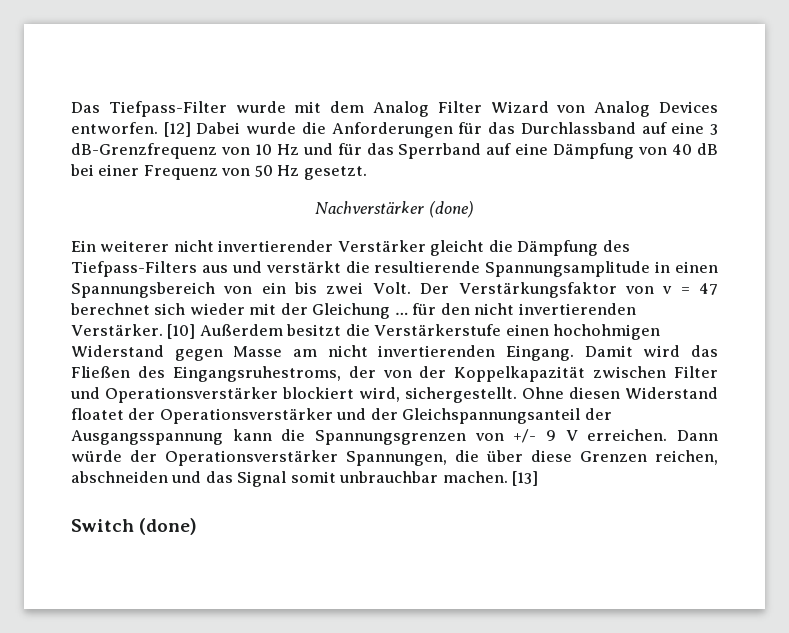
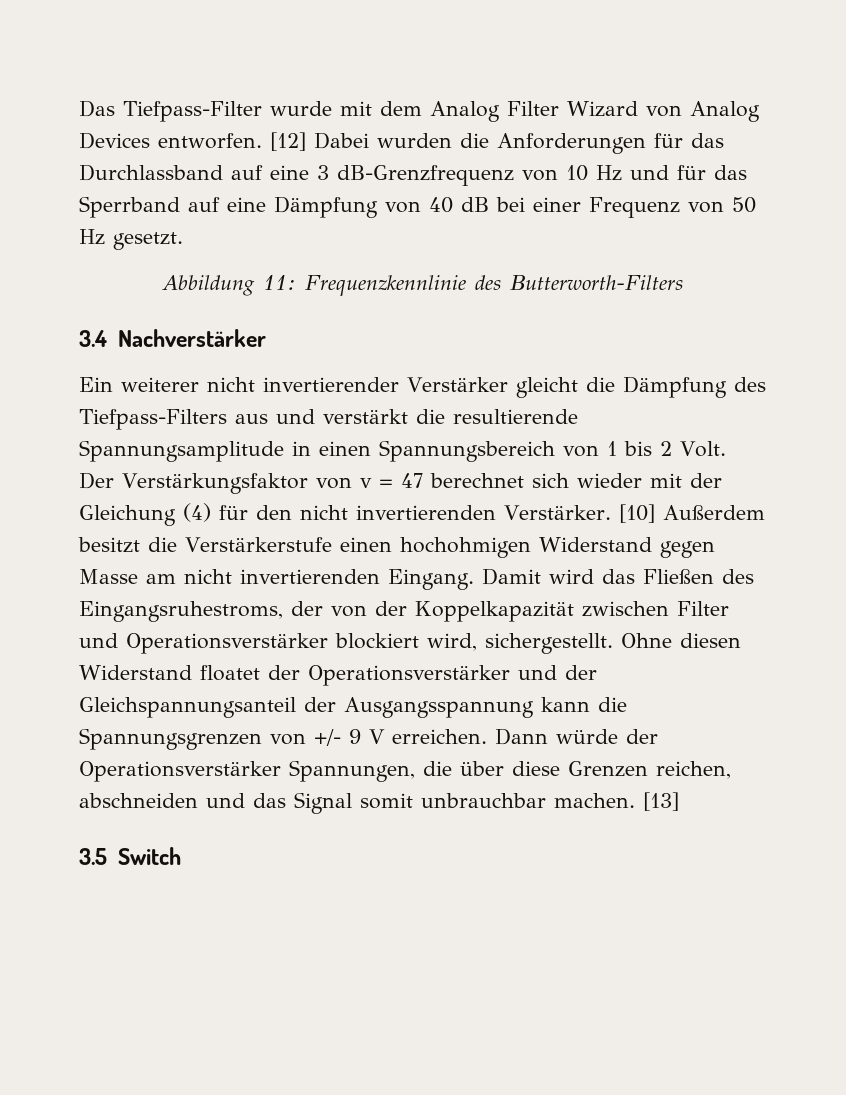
- [12] Dabei wurde die Anforderungen für das Durchlassband auf eine 3 dB-Grenzfrequenz von 10 Hz und für das Sperrband auf eine Dämpfung von 40 dB bei einer Frequenz von 50 Hz gesetzt.
+ [12] Dabei wurden die Anforderungen für das Durchlassband auf eine 3 dB-Grenzfrequenz von 10 Hz und für das Sperrband auf eine Dämpfung von 40 dB bei einer Frequenz von 50 Hz gesetzt.
- Nachverstärker (done)
+ Abbildung 11: Frequenzkennlinie des Butterworth-Filters
+ 3.4 Nachverstärker
- Ein weiterer nicht invertierender Verstärker gleicht die Dämpfung des Tiefpass-Filters aus und verstärkt die resultierende Spannungsamplitude in einen Spannungsbereich von ein bis zwei Volt.
+ Ein weiterer nicht invertierender Verstärker gleicht die Dämpfung des Tiefpass-Filters aus und verstärkt die resultierende Spannungsamplitude in einen Spannungsbereich von 1 bis 2 Volt.
- Der Verstärkungsfaktor von v = 47 berechnet sich wieder mit der Gleichung … für den nicht invertierenden Verstärker.
+ Der Verstärkungsfaktor von v = 47 berechnet sich wieder mit der Gleichung (4) für den nicht invertierenden Verstärker.
- Switch (done)
+ 3.5 Switch

